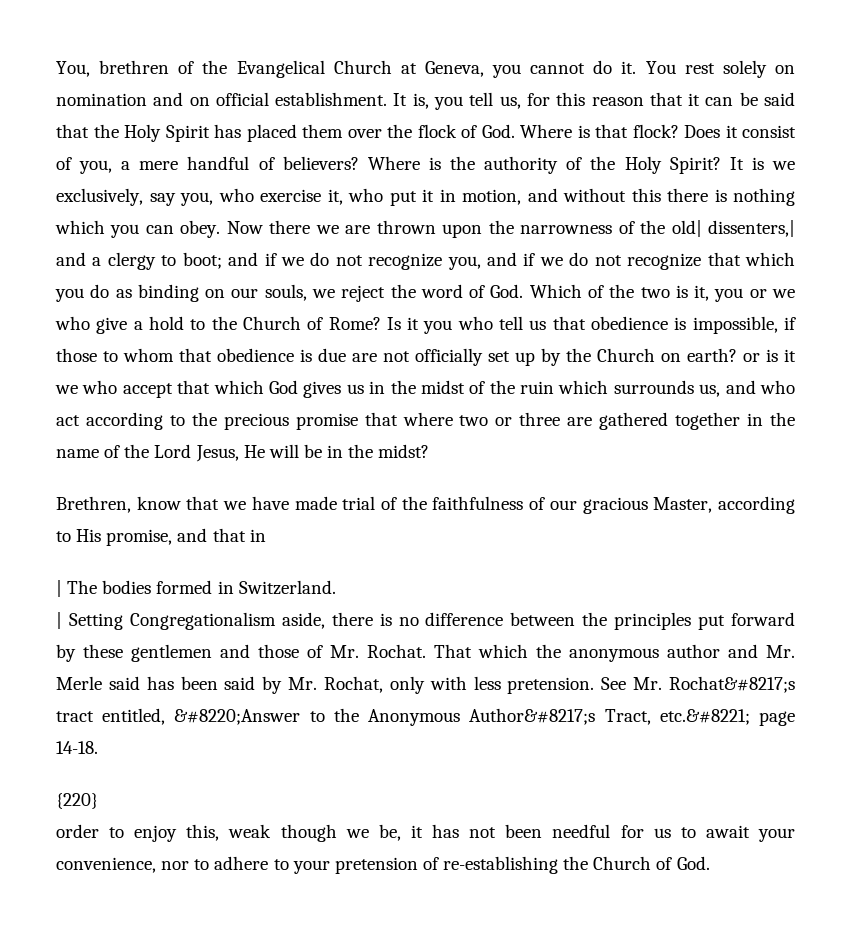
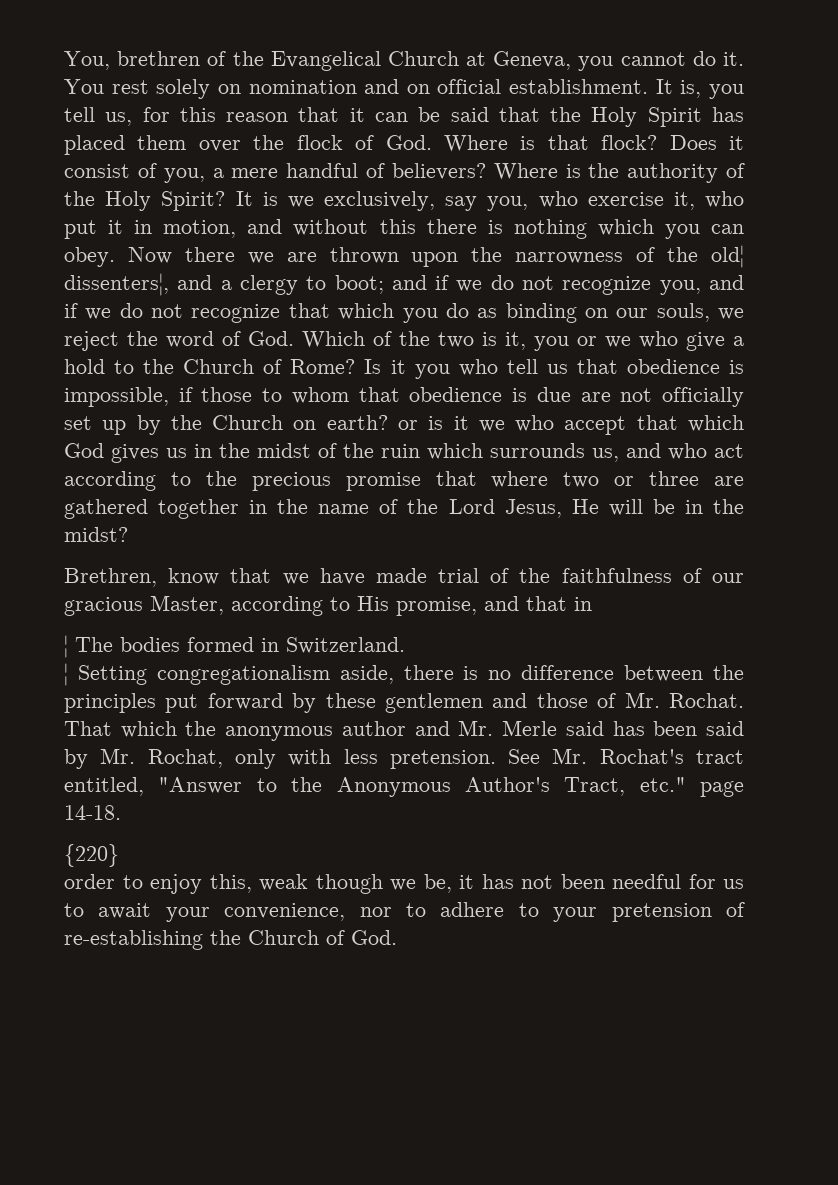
- Now there we are thrown upon the narrowness of the old| dissenters,| and a clergy to boot;
+ Now there we are thrown upon the narrowness of the old¦ dissenters¦, and a clergy to boot;
- | The bodies formed in Switzerland.
+ ¦ The bodies formed in Switzerland.
- | Setting Congregationalism aside, there is no difference between the principles put forward by these gentlemen and those of Mr. Rochat.
+ ¦ Setting congregationalism aside, there is no difference between the principles put forward by these gentlemen and those of Mr. Rochat.
- See Mr. Rochat&#8217;s tract entitled, &#8220;Answer to the Anonymous Author&#8217;s Tract, etc.&#8221; page 14-18.
+ See Mr. Rochat's tract entitled, "Answer to the Anonymous Author's Tract, etc." page 14-18.

